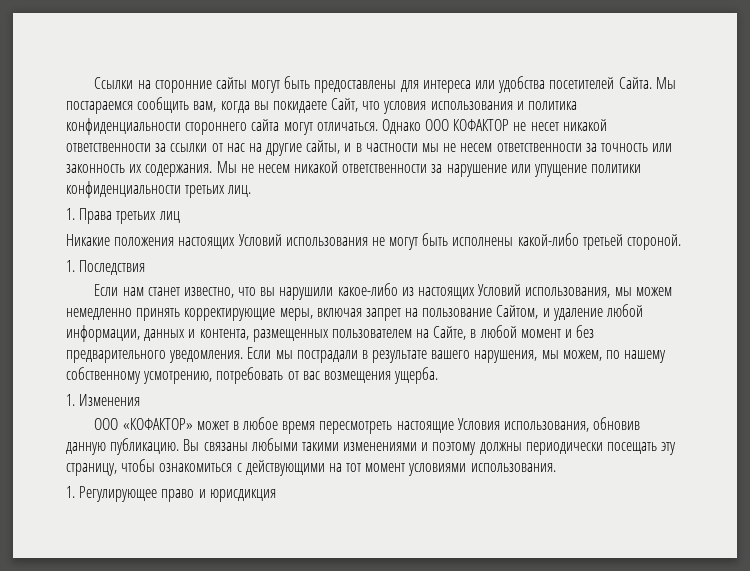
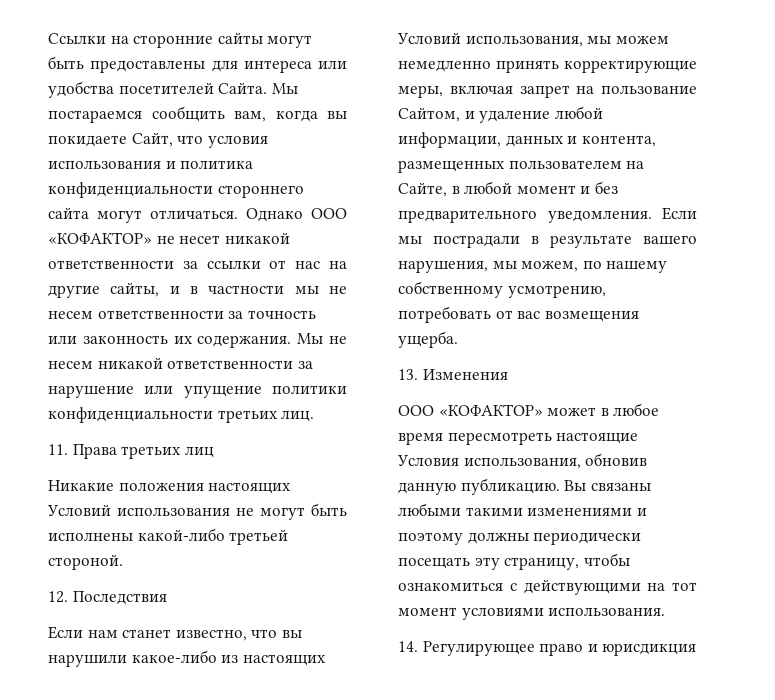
- Однако ООО КОФАКТОР не несет никакой ответственности за ссылки от нас на другие сайты, и в частности мы не несем ответственности за точность или законность их содержания.
+ Однако ООО «КОФАКТОР» не несет никакой ответственности за ссылки от нас на другие сайты, и в частности мы не несем ответственности за точность или законность их содержания.
- 1. Права третьих лиц
+ 11. Права третьих лиц
- 1. Последствия
+ 12. Последствия
- 1. Изменения
+ 13. Изменения
- 1. Регулирующее право и юрисдикция
+ 14. Регулирующее право и юрисдикция

